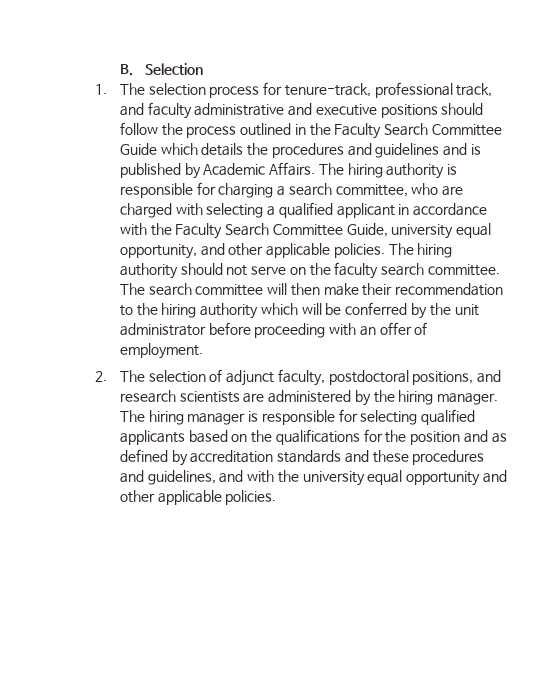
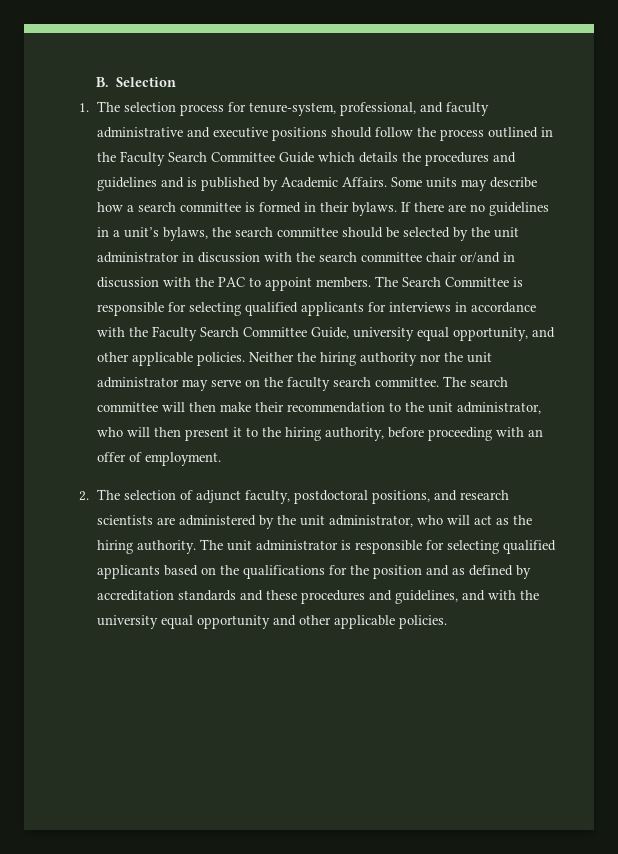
- 1. The selection process for tenure-track, professional track, and faculty administrative and executive positions should follow the process outlined in the Faculty Search Committee Guide which details the procedures and guidelines and is published by Academic Affairs.
+ 1. The selection process for tenure-system, professional, and faculty administrative and executive positions should follow the process outlined in the Faculty Search Committee Guide which details the procedures and guidelines and is published by Academic Affairs.
- The hiring authority is responsible for charging a search committee, who are charged with selecting a qualified applicant in accordance with the Faculty Search Committee Guide, university equal opportunity, and other applicable policies.
+ Some units may describe how a search committee is formed in their bylaws. If there are no guidelines in a unit’s bylaws, the search committee should be selected by the unit administrator in discussion with the search committee chair or/and in discussion with the PAC to appoint members. The Search Committee is responsible for selecting qualified applicants for interviews in accordance with the Faculty Search Committee Guide, university equal opportunity, and other applicable policies.
- The hiring authority should not serve on the faculty search committee.
+ Neither the hiring authority nor the unit administrator may serve on the faculty search committee.
- The search committee will then make their recommendation to the hiring authority which will be conferred by the unit administrator before proceeding with an offer of employment.
+ The search committee will then make their recommendation to the unit administrator, who will then present it to the hiring authority, before proceeding with an offer of employment.
- 2. The selection of adjunct faculty, postdoctoral positions, and research scientists are administered by the hiring manager. The hiring manager is responsible for selecting qualified applicants based on the qualifications for the position and as defined by accreditation standards and these procedures and guidelines, and with the university equal opportunity and other applicable policies.
+ 2. The selection of adjunct faculty, postdoctoral positions, and research scientists are administered by the unit administrator, who will act as the hiring authority. The unit administrator is responsible for selecting qualified applicants based on the qualifications for the position and as defined by accreditation standards and these procedures and guidelines, and with the university equal opportunity and other applicable policies.

